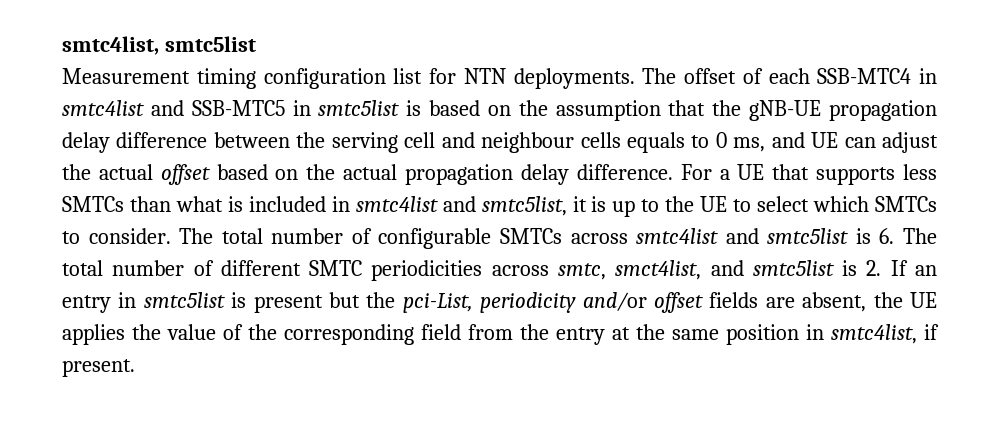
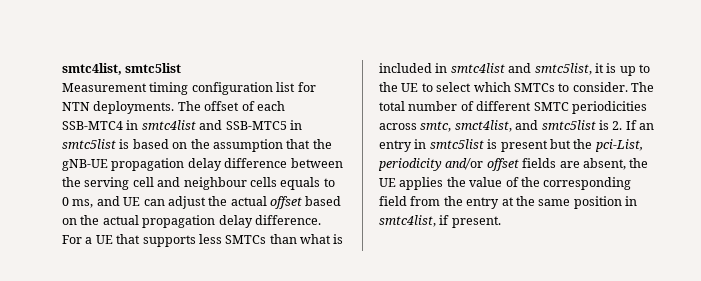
- The total number of configurable SMTCs across smtc4list and smtc5list is 6. The total number of different SMTC periodicities across smtc, smct4list, and smtc5list is 2. If an entry in smtc5list is present but the pci-List, periodicity and/or offset fields are absent, the UE applies the value of the corresponding field from the entry at the same position in smtc4list, if present.
+ The total number of different SMTC periodicities across smtc, smct4list, and smtc5list is 2. If an entry in smtc5list is present but the pci-List, periodicity and/or offset fields are absent, the UE applies the value of the corresponding field from the entry at the same position in smtc4list, if present.

